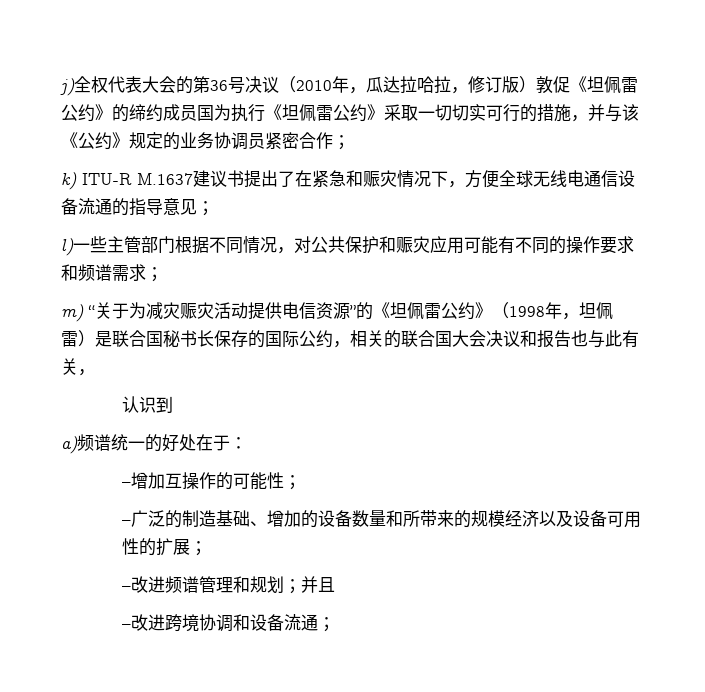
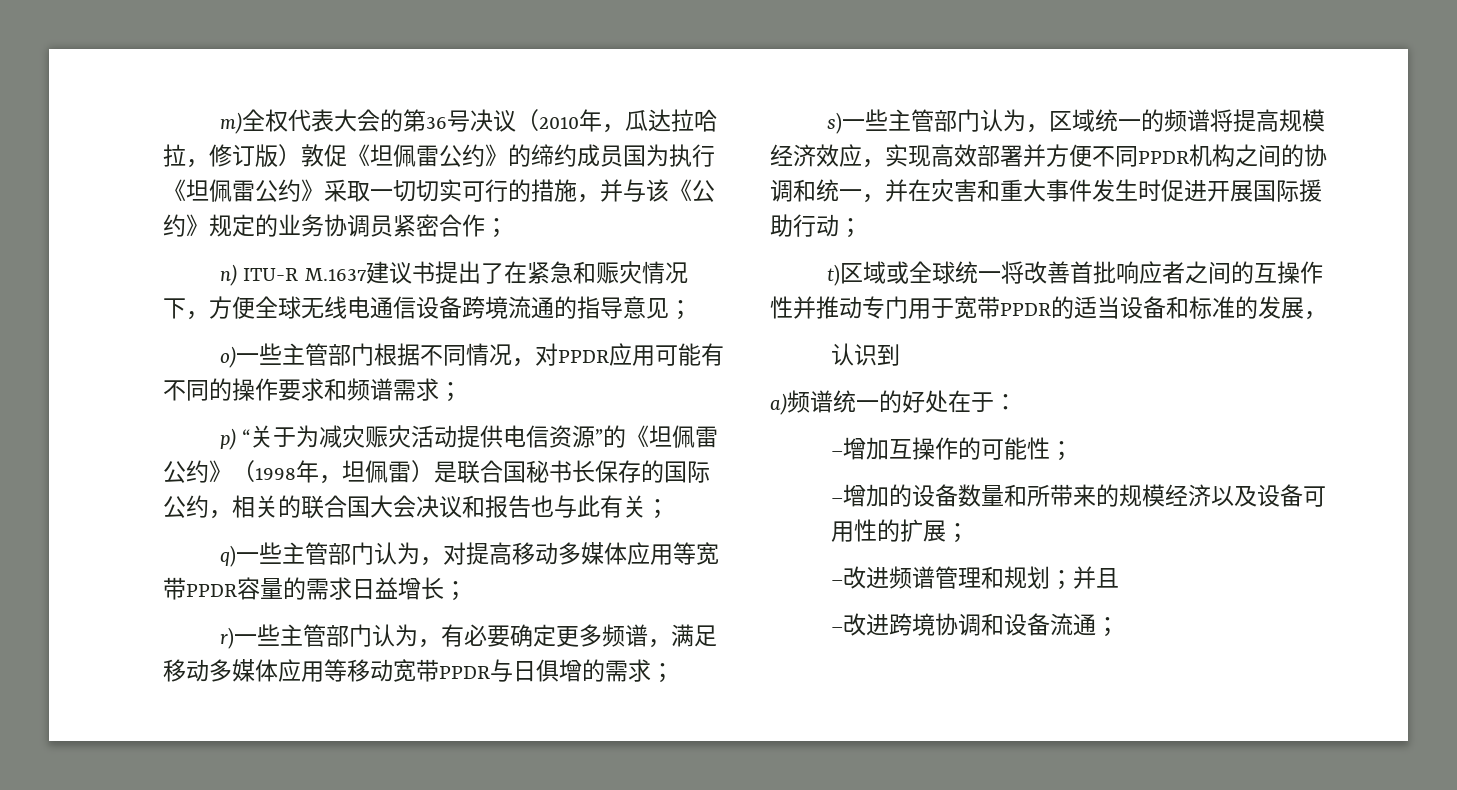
- j)全权代表大会的第36号决议（2010年，瓜达拉哈拉，修订版）敦促《坦佩雷公约》的缔约成员国为执行《坦佩雷公约》采取一切切实可行的措施，并与该《公约》规定的业务协调员紧密合作；
+ m)全权代表大会的第36号决议（2010年，瓜达拉哈拉，修订版）敦促《坦佩雷公约》的缔约成员国为执行《坦佩雷公约》采取一切切实可行的措施，并与该《公约》规定的业务协调员紧密合作；
- k) ITU-R M.1637建议书提出了在紧急和赈灾情况下，方便全球无线电通信设备流通的指导意见；
+ n) ITU-R M.1637建议书提出了在紧急和赈灾情况下，方便全球无线电通信设备跨境流通的指导意见；
- l)一些主管部门根据不同情况，对公共保护和赈灾应用可能有不同的操作要求和频谱需求；
+ o)一些主管部门根据不同情况，对PPDR应用可能有不同的操作要求和频谱需求；
- m) “关于为减灾赈灾活动提供电信资源”的《坦佩雷公约》（1998年，坦佩雷）是联合国秘书长保存的国际公约，相关的联合国大会决议和报告也与此有关，
+ p) “关于为减灾赈灾活动提供电信资源”的《坦佩雷公约》（1998年，坦佩雷）是联合国秘书长保存的国际公约，相关的联合国大会决议和报告也与此有关；
+ q)一些主管部门认为，对提高移动多媒体应用等宽带PPDR容量的需求日益增长；
+ r)一些主管部门认为，有必要确定更多频谱，满足移动多媒体应用等移动宽带PPDR与日俱增的需求；
+ s)一些主管部门认为，区域统一的频谱将提高规模经济效应，实现高效部署并方便不同PPDR机构之间的协调和统一，并在灾害和重大事件发生时促进开展国际援助行动；
+ t)区域或全球统一将改善首批响应者之间的互操作性并推动专门用于宽带PPDR的适当设备和标准的发展，
- –广泛的制造基础、增加的设备数量和所带来的规模经济以及设备可用性的扩展；
+ –增加的设备数量和所带来的规模经济以及设备可用性的扩展；

